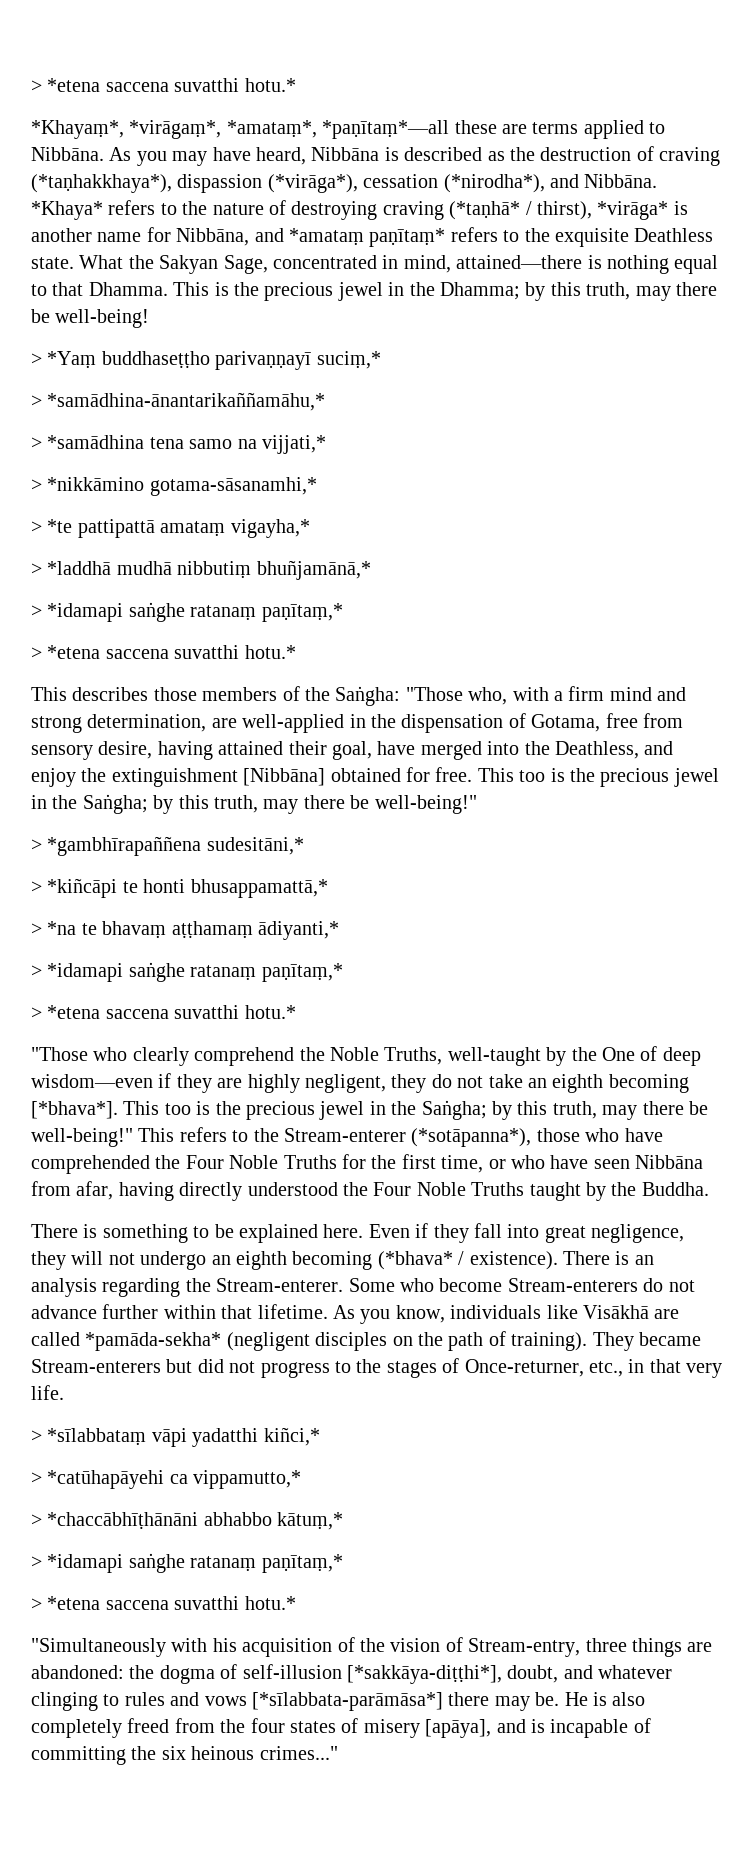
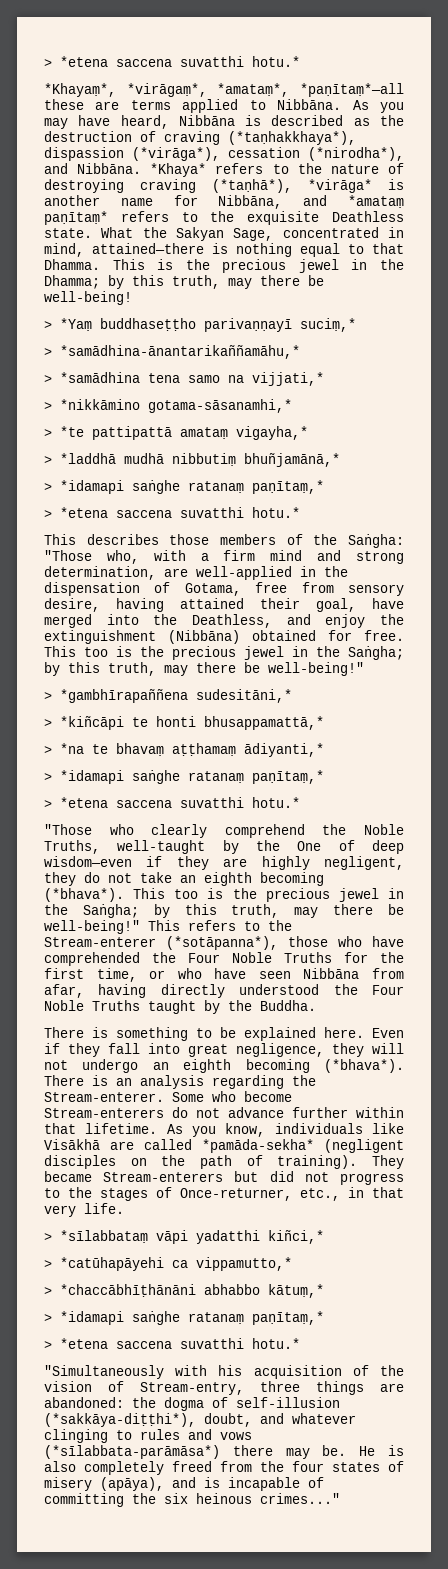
- *Khaya* refers to the nature of destroying craving (*taṇhā* / thirst), *virāga* is another name for Nibbāna, and *amataṃ paṇītaṃ* refers to the exquisite Deathless state.
+ *Khaya* refers to the nature of destroying craving (*taṇhā*), *virāga* is another name for Nibbāna, and *amataṃ paṇītaṃ* refers to the exquisite Deathless state.
- This describes those members of the Saṅgha: "Those who, with a firm mind and strong determination, are well-applied in the dispensation of Gotama, free from sensory desire, having attained their goal, have merged into the Deathless, and enjoy the extinguishment [Nibbāna] obtained for free.
+ This describes those members of the Saṅgha: "Those who, with a firm mind and strong determination, are well-applied in the dispensation of Gotama, free from sensory desire, having attained their goal, have merged into the Deathless, and enjoy the extinguishment (Nibbāna) obtained for free.
- "Those who clearly comprehend the Noble Truths, well-taught by the One of deep wisdom—even if they are highly negligent, they do not take an eighth becoming [*bhava*].
+ "Those who clearly comprehend the Noble Truths, well-taught by the One of deep wisdom—even if they are highly negligent, they do not take an eighth becoming (*bhava*).
- Even if they fall into great negligence, they will not undergo an eighth becoming (*bhava* / existence).
+ Even if they fall into great negligence, they will not undergo an eighth becoming (*bhava*).
- "Simultaneously with his acquisition of the vision of Stream-entry, three things are abandoned: the dogma of self-illusion [*sakkāya-diṭṭhi*], doubt, and whatever clinging to rules and vows [*sīlabbata-parāmāsa*] there may be.
+ "Simultaneously with his acquisition of the vision of Stream-entry, three things are abandoned: the dogma of self-illusion (*sakkāya-diṭṭhi*), doubt, and whatever clinging to rules and vows (*sīlabbata-parāmāsa*) there may be.
- He is also completely freed from the four states of misery [apāya], and is incapable of committing the six heinous crimes..."
+ He is also completely freed from the four states of misery (apāya), and is incapable of committing the six heinous crimes..."

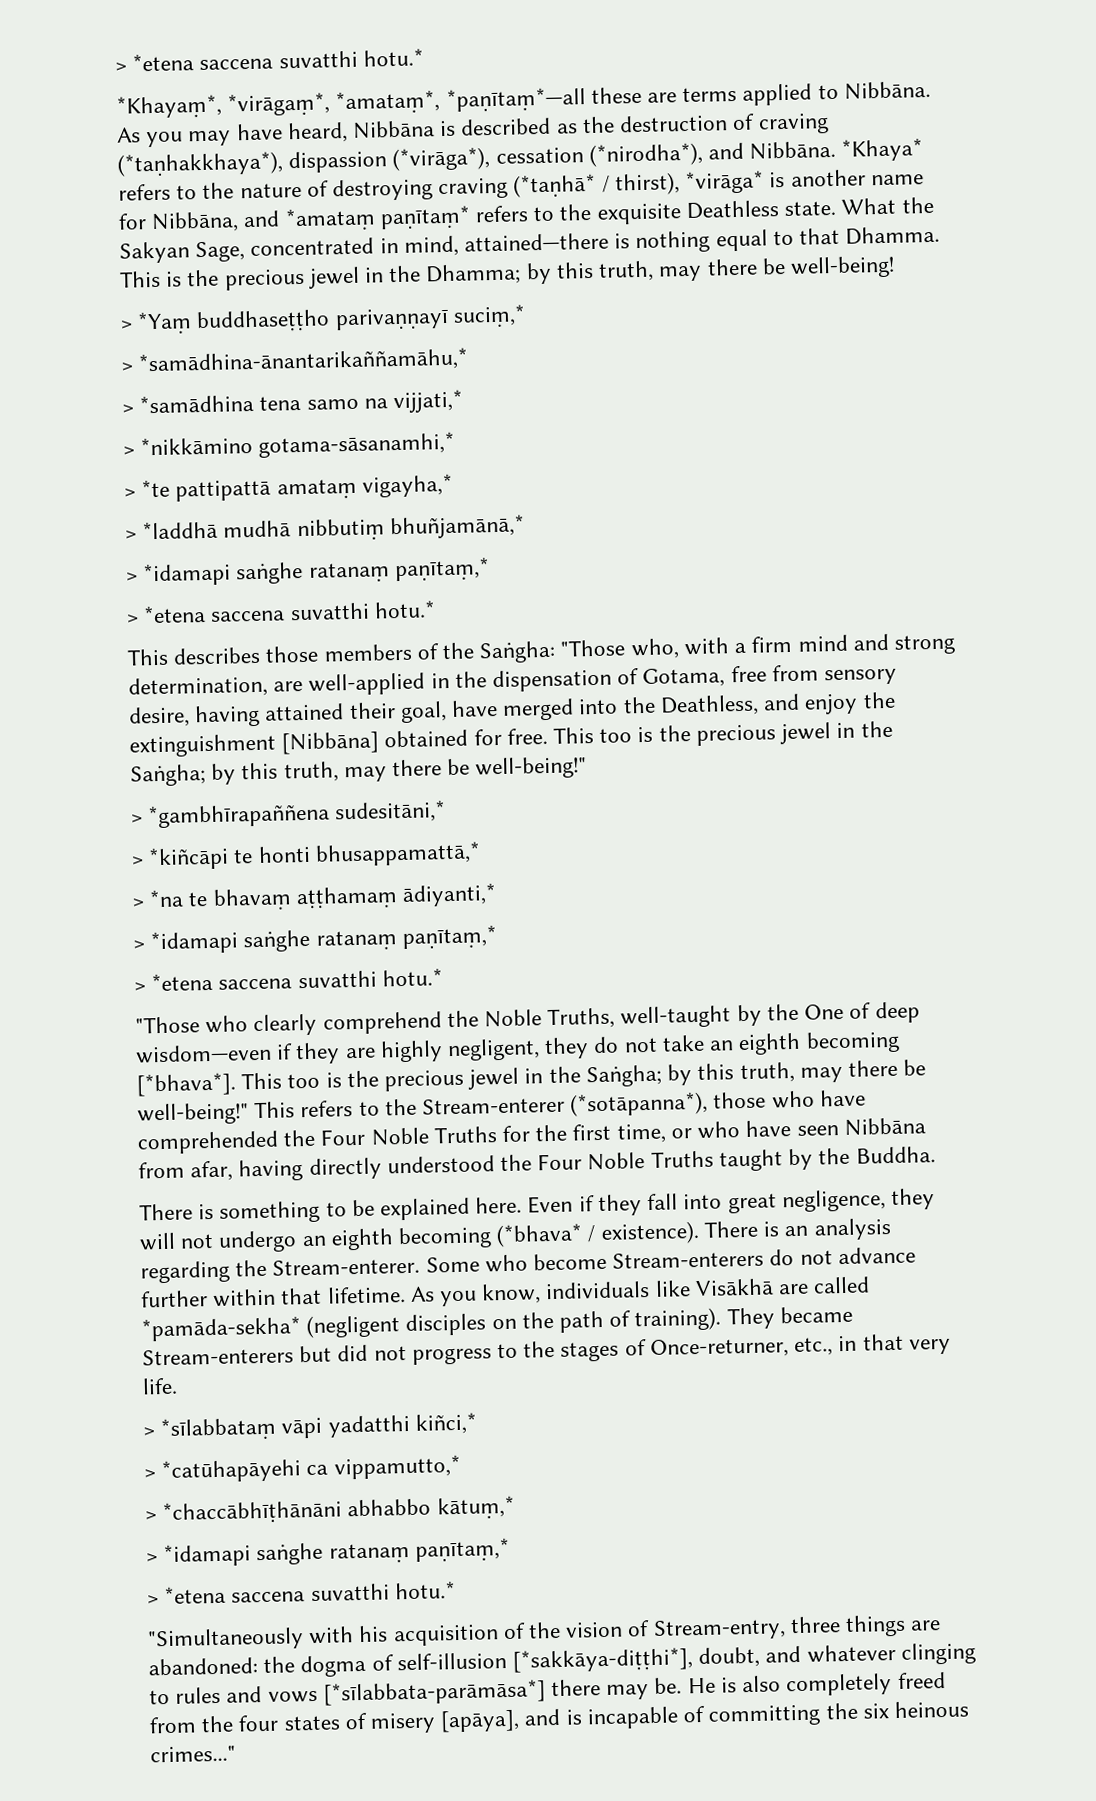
- *Khaya* refers to the nature of destroying craving (*taṇhā*), *virāga* is another name for Nibbāna, and *amataṃ paṇītaṃ* refers to the exquisite Deathless state.
+ *Khaya* refers to the nature of destroying craving (*taṇhā* / thirst), *virāga* is another name for Nibbāna, and *amataṃ paṇītaṃ* refers to the exquisite Deathless state.
- This describes those members of the Saṅgha: "Those who, with a firm mind and strong determination, are well-applied in the dispensation of Gotama, free from sensory desire, having attained their goal, have merged into the Deathless, and enjoy the extinguishment (Nibbāna) obtained for free.
+ This describes those members of the Saṅgha: "Those who, with a firm mind and strong determination, are well-applied in the dispensation of Gotama, free from sensory desire, having attained their goal, have merged into the Deathless, and enjoy the extinguishment [Nibbāna] obtained for free.
- "Those who clearly comprehend the Noble Truths, well-taught by the One of deep wisdom—even if they are highly negligent, they do not take an eighth becoming (*bhava*).
+ "Those who clearly comprehend the Noble Truths, well-taught by the One of deep wisdom—even if they are highly negligent, they do not take an eighth becoming [*bhava*].
- Even if they fall into great negligence, they will not undergo an eighth becoming (*bhava*).
+ Even if they fall into great negligence, they will not undergo an eighth becoming (*bhava* / existence).
- "Simultaneously with his acquisition of the vision of Stream-entry, three things are abandoned: the dogma of self-illusion (*sakkāya-diṭṭhi*), doubt, and whatever clinging to rules and vows (*sīlabbata-parāmāsa*) there may be.
+ "Simultaneously with his acquisition of the vision of Stream-entry, three things are abandoned: the dogma of self-illusion [*sakkāya-diṭṭhi*], doubt, and whatever clinging to rules and vows [*sīlabbata-parāmāsa*] there may be.
- He is also completely freed from the four states of misery (apāya), and is incapable of committing the six heinous crimes..."
+ He is also completely freed from the four states of misery [apāya], and is incapable of committing the six heinous crimes..."

